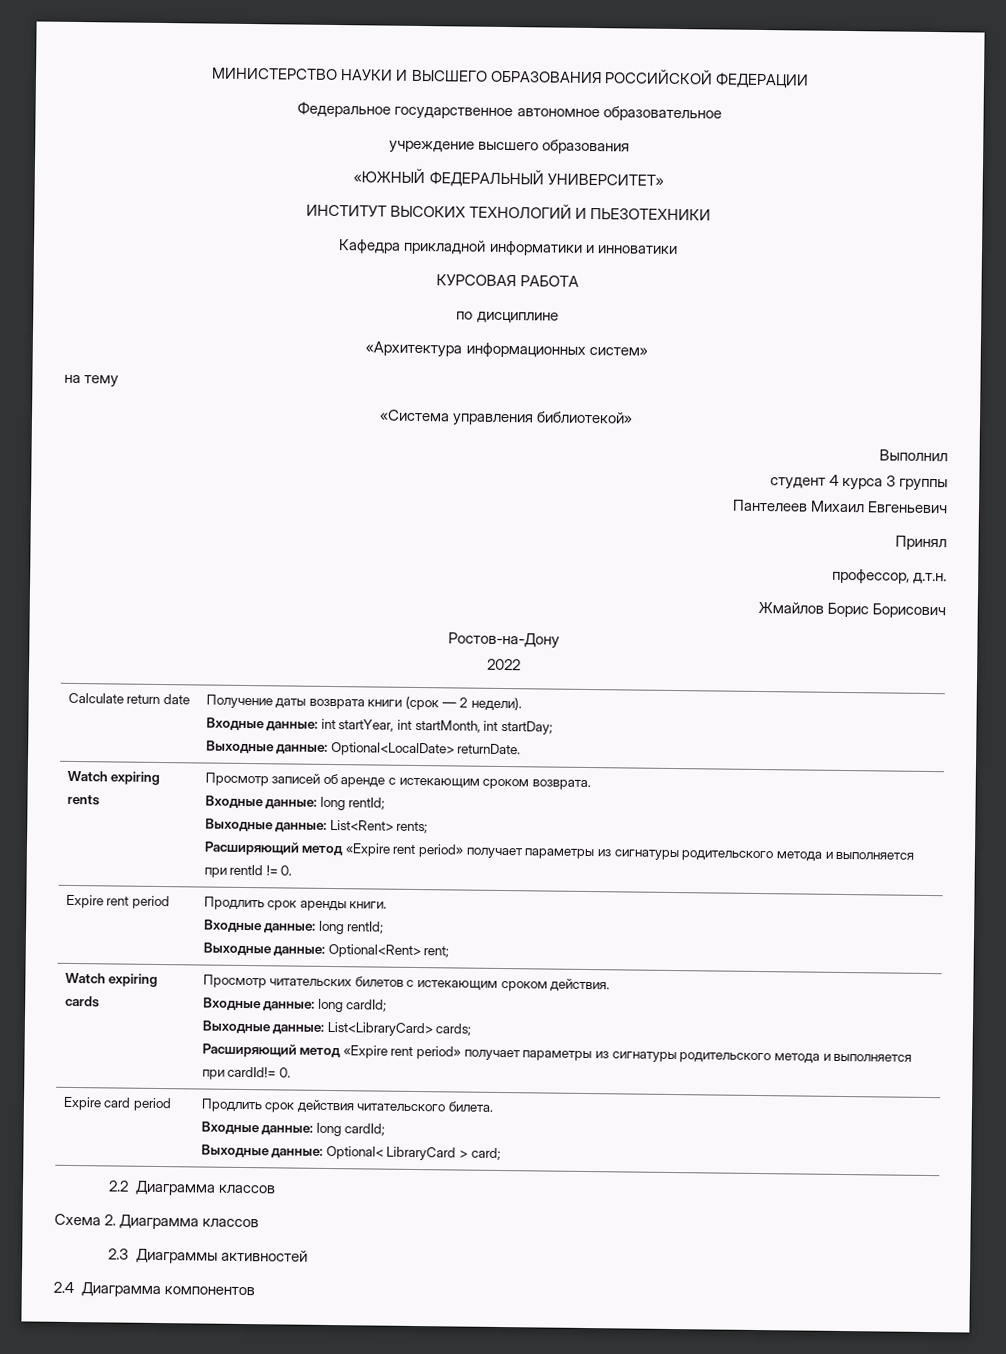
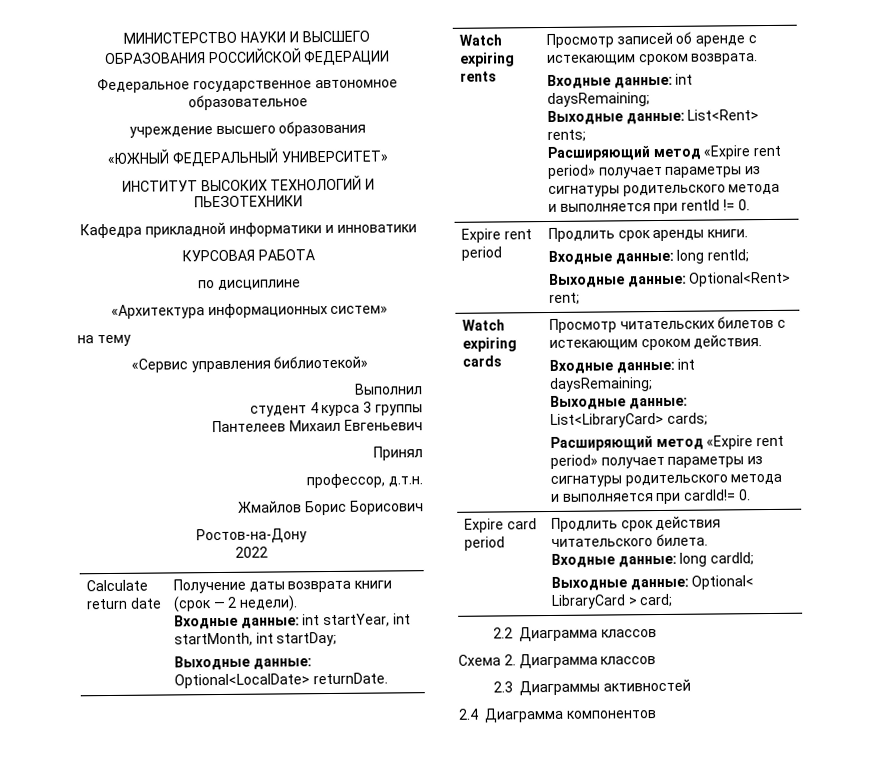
- «Система управления библиотекой»
+ «Сервис управления библиотекой»
  Watch expiring rents | Просмотр записей об аренде с истекающим сроком возврата.
- Входные данные: long rentId;
+ Входные данные: int daysRemaining;
  Watch expiring cards | Просмотр читательских билетов с истекающим сроком действия.
- Входные данные: long cardId;
+ Входные данные: int daysRemaining;

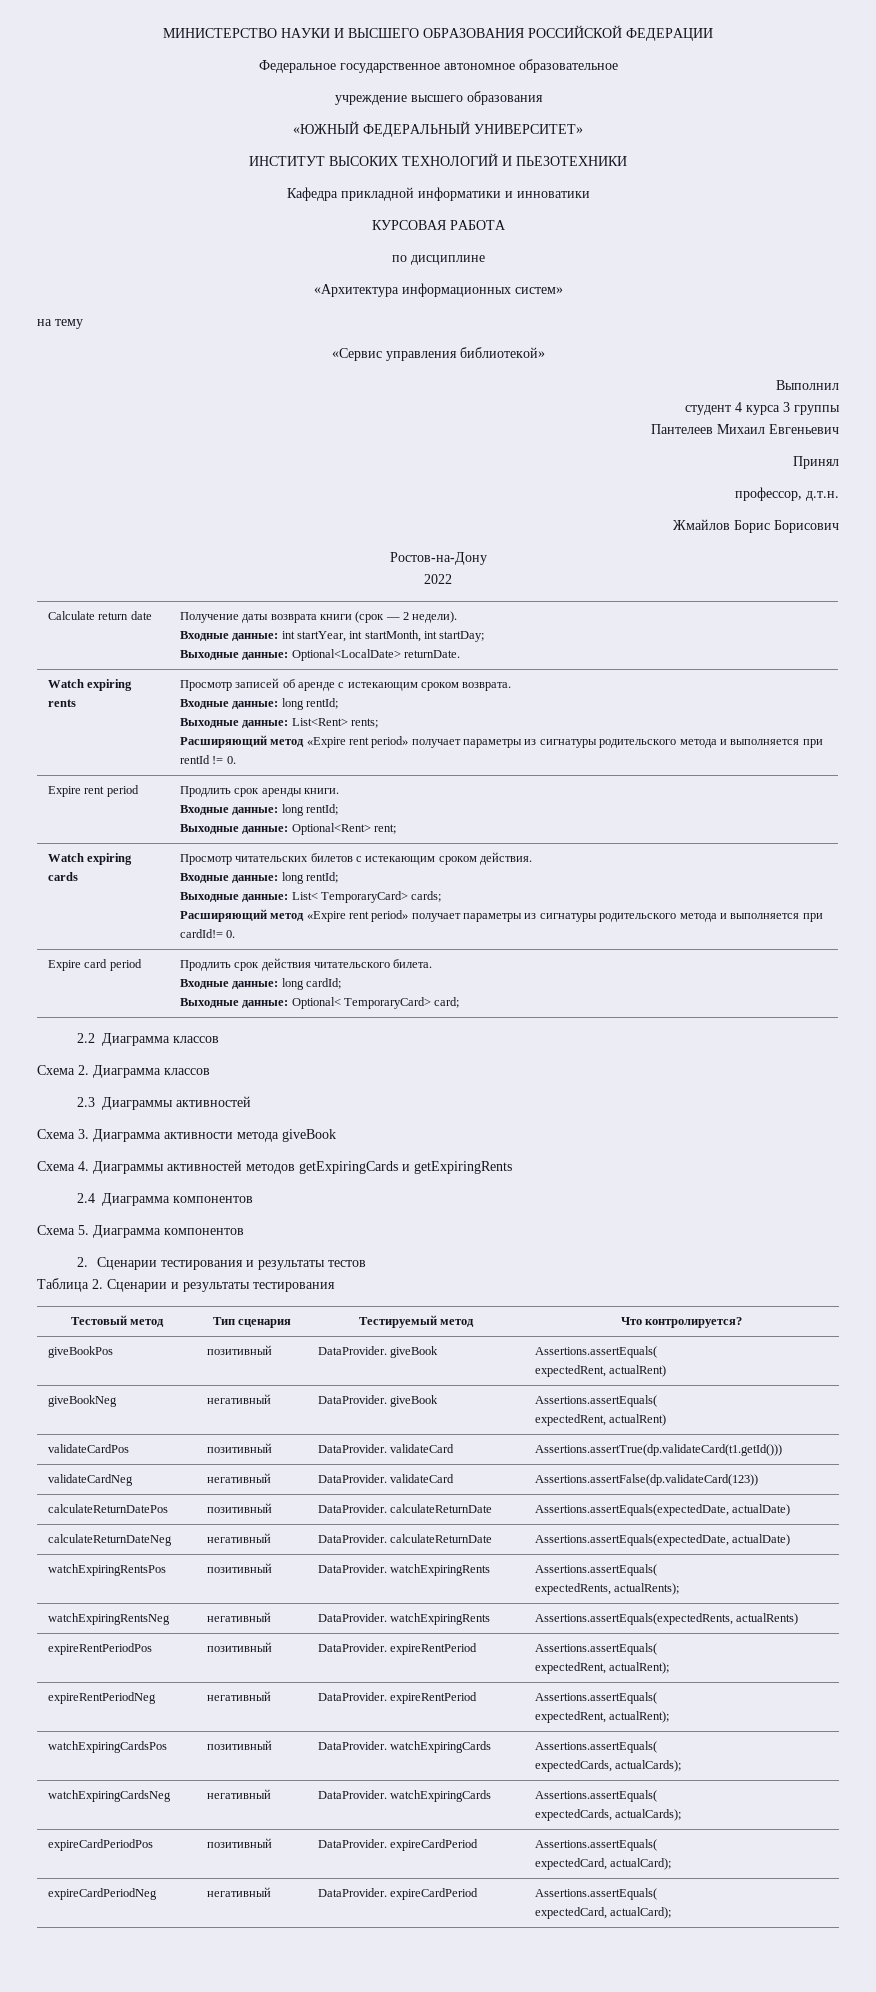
  Watch expiring rents | Просмотр записей об аренде с истекающим сроком возврата.
- Входные данные: int daysRemaining;
+ Входные данные: long rentId;
  Watch expiring cards | Просмотр читательских билетов с истекающим сроком действия.
- Входные данные: int daysRemaining;
- Выходные данные: List<LibraryCard> cards;
+ Входные данные: long rentId;
+ Выходные данные: List< TemporaryCard> cards;
  Expire card period | Продлить срок действия читательского билета.
  Входные данные: long cardId;
- Выходные данные: Optional< LibraryCard > card;
+ Выходные данные: Optional< TemporaryCard> card;
+ Схема 3. Диаграмма активности метода giveBook
+ Схема 4. Диаграммы активностей методов getExpiringCards и getExpiringRents
  2.4 Диаграмма компонентов
+ Схема 5. Диаграмма компонентов
+ 2. Сценарии тестирования и результаты тестов
+ Таблица 2. Сценарии и результаты тестирования
+ Тестовый метод | Тип сценария | Тестируемый метод | Что контролируется?
+ giveBookPos | позитивный | DataProvider. giveBook | Assertions.assertEquals(
+ expectedRent, actualRent)
+ giveBookNeg | негативный | DataProvider. giveBook | Assertions.assertEquals(
+ expectedRent, actualRent)
+ validateCardPos | позитивный | DataProvider. validateCard | Assertions.assertTrue(dp.validateCard(t1.getId()))
+ validateCardNeg | негативный | DataProvider. validateCard | Assertions.assertFalse(dp.validateCard(123))
+ calculateReturnDatePos | позитивный | DataProvider. calculateReturnDate | Assertions.assertEquals(expectedDate, actualDate)
+ calculateReturnDateNeg | негативный | DataProvider. calculateReturnDate | Assertions.assertEquals(expectedDate, actualDate)
+ watchExpiringRentsPos | позитивный | DataProvider. watchExpiringRents | Assertions.assertEquals(
+ expectedRents, actualRents);
+ watchExpiringRentsNeg | негативный | DataProvider. watchExpiringRents | Assertions.assertEquals(expectedRents, actualRents)
+ expireRentPeriodPos | позитивный | DataProvider. expireRentPeriod | Assertions.assertEquals(
+ expectedRent, actualRent);
+ expireRentPeriodNeg | негативный | DataProvider. expireRentPeriod | Assertions.assertEquals(
+ expectedRent, actualRent);
+ watchExpiringCardsPos | позитивный | DataProvider. watchExpiringCards | Assertions.assertEquals(
+ expectedCards, actualCards);
+ watchExpiringCardsNeg | негативный | DataProvider. watchExpiringCards | Assertions.assertEquals(
+ expectedCards, actualCards);
+ expireCardPeriodPos | позитивный | DataProvider. expireCardPeriod | Assertions.assertEquals(
+ expectedCard, actualCard);
+ expireCardPeriodNeg | негативный | DataProvider. expireCardPeriod | Assertions.assertEquals(
+ expectedCard, actualCard);

